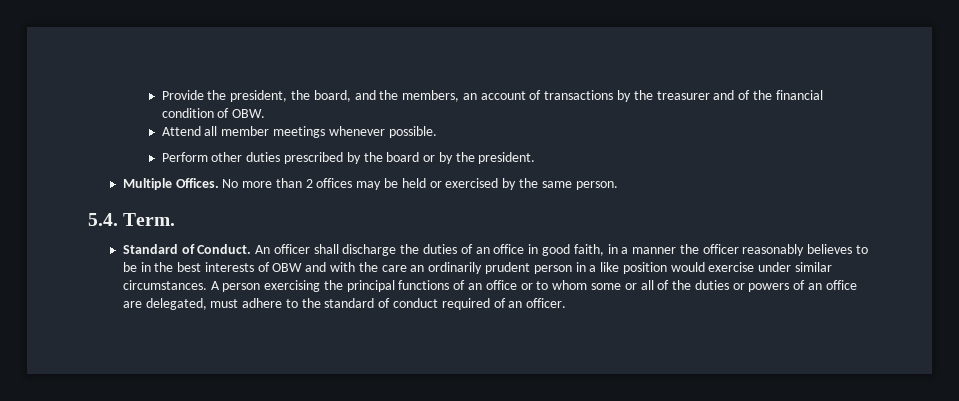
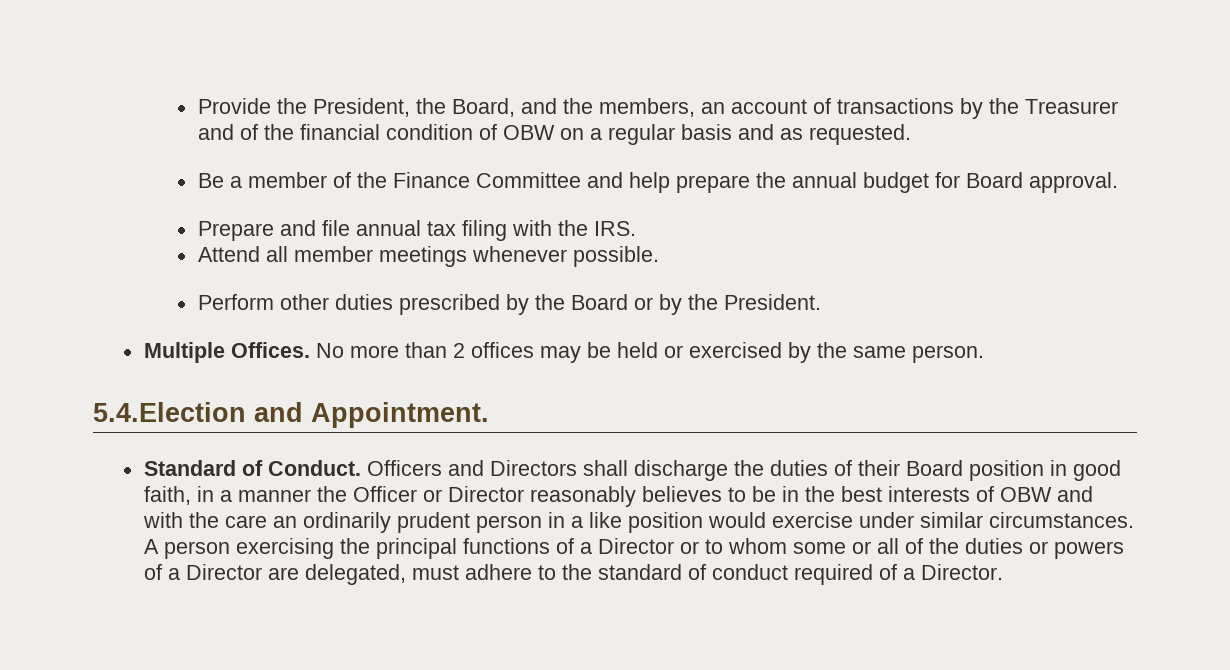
- Provide the president, the board, and the members, an account of transactions by the treasurer and of the financial condition of OBW.
+ Provide the President, the Board, and the members, an account of transactions by the Treasurer and of the financial condition of OBW on a regular basis and as requested.
+ Be a member of the Finance Committee and help prepare the annual budget for Board approval.
+ Prepare and file annual tax filing with the IRS.
- Perform other duties prescribed by the board or by the president.
+ Perform other duties prescribed by the Board or by the President.
- 5.4. Term.
+ 5.4.Election and Appointment.
- An officer shall discharge the duties of an office in good faith, in a manner the officer reasonably believes to be in the best interests of OBW and with the care an ordinarily prudent person in a like position would exercise under similar circumstances.
+ Officers and Directors shall discharge the duties of their Board position in good faith, in a manner the Officer or Director reasonably believes to be in the best interests of OBW and with the care an ordinarily prudent person in a like position would exercise under similar circumstances.
- A person exercising the principal functions of an office or to whom some or all of the duties or powers of an office are delegated, must adhere to the standard of conduct required of an officer.
+ A person exercising the principal functions of a Director or to whom some or all of the duties or powers of a Director are delegated, must adhere to the standard of conduct required of a Director.

